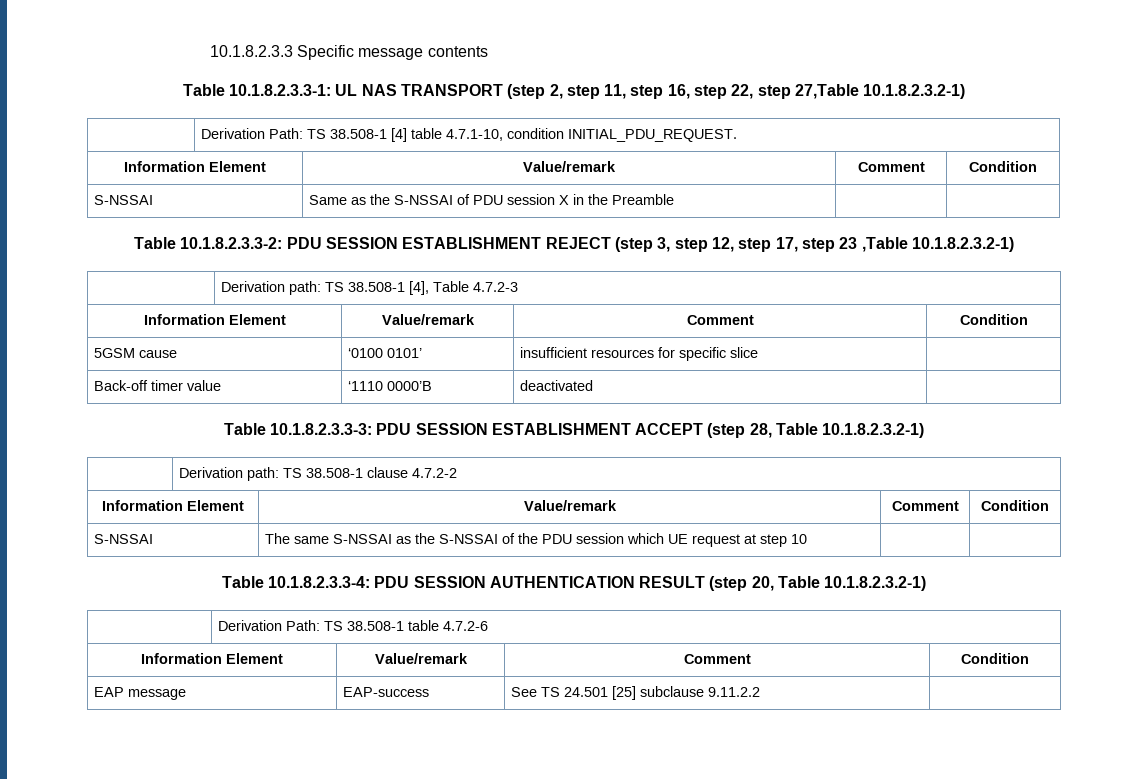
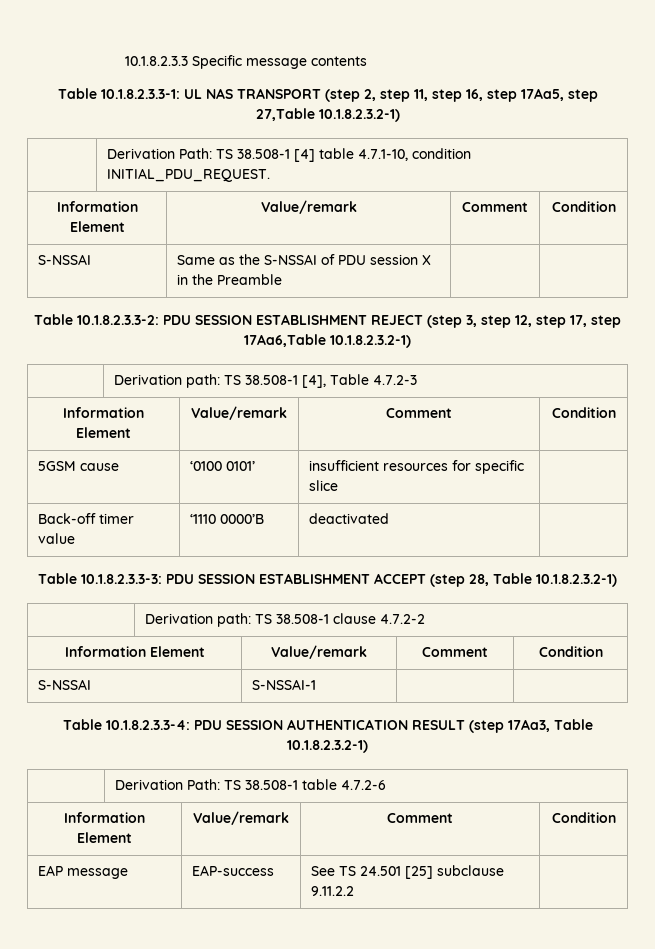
- Table 10.1.8.2.3.3-1: UL NAS TRANSPORT (step 2, step 11, step 16, step 22, step 27,Table 10.1.8.2.3.2-1)
+ Table 10.1.8.2.3.3-1: UL NAS TRANSPORT (step 2, step 11, step 16, step 17Aa5, step 27,Table 10.1.8.2.3.2-1)
- Table 10.1.8.2.3.3-2: PDU SESSION ESTABLISHMENT REJECT (step 3, step 12, step 17, step 23 ,Table 10.1.8.2.3.2-1)
+ Table 10.1.8.2.3.3-2: PDU SESSION ESTABLISHMENT REJECT (step 3, step 12, step 17, step 17Aa6,Table 10.1.8.2.3.2-1)
- S-NSSAI | The same S-NSSAI as the S-NSSAI of the PDU session which UE request at step 10 | |
+ S-NSSAI | S-NSSAI-1 | |
- Table 10.1.8.2.3.3-4: PDU SESSION AUTHENTICATION RESULT (step 20, Table 10.1.8.2.3.2-1)
+ Table 10.1.8.2.3.3-4: PDU SESSION AUTHENTICATION RESULT (step 17Aa3, Table 10.1.8.2.3.2-1)

